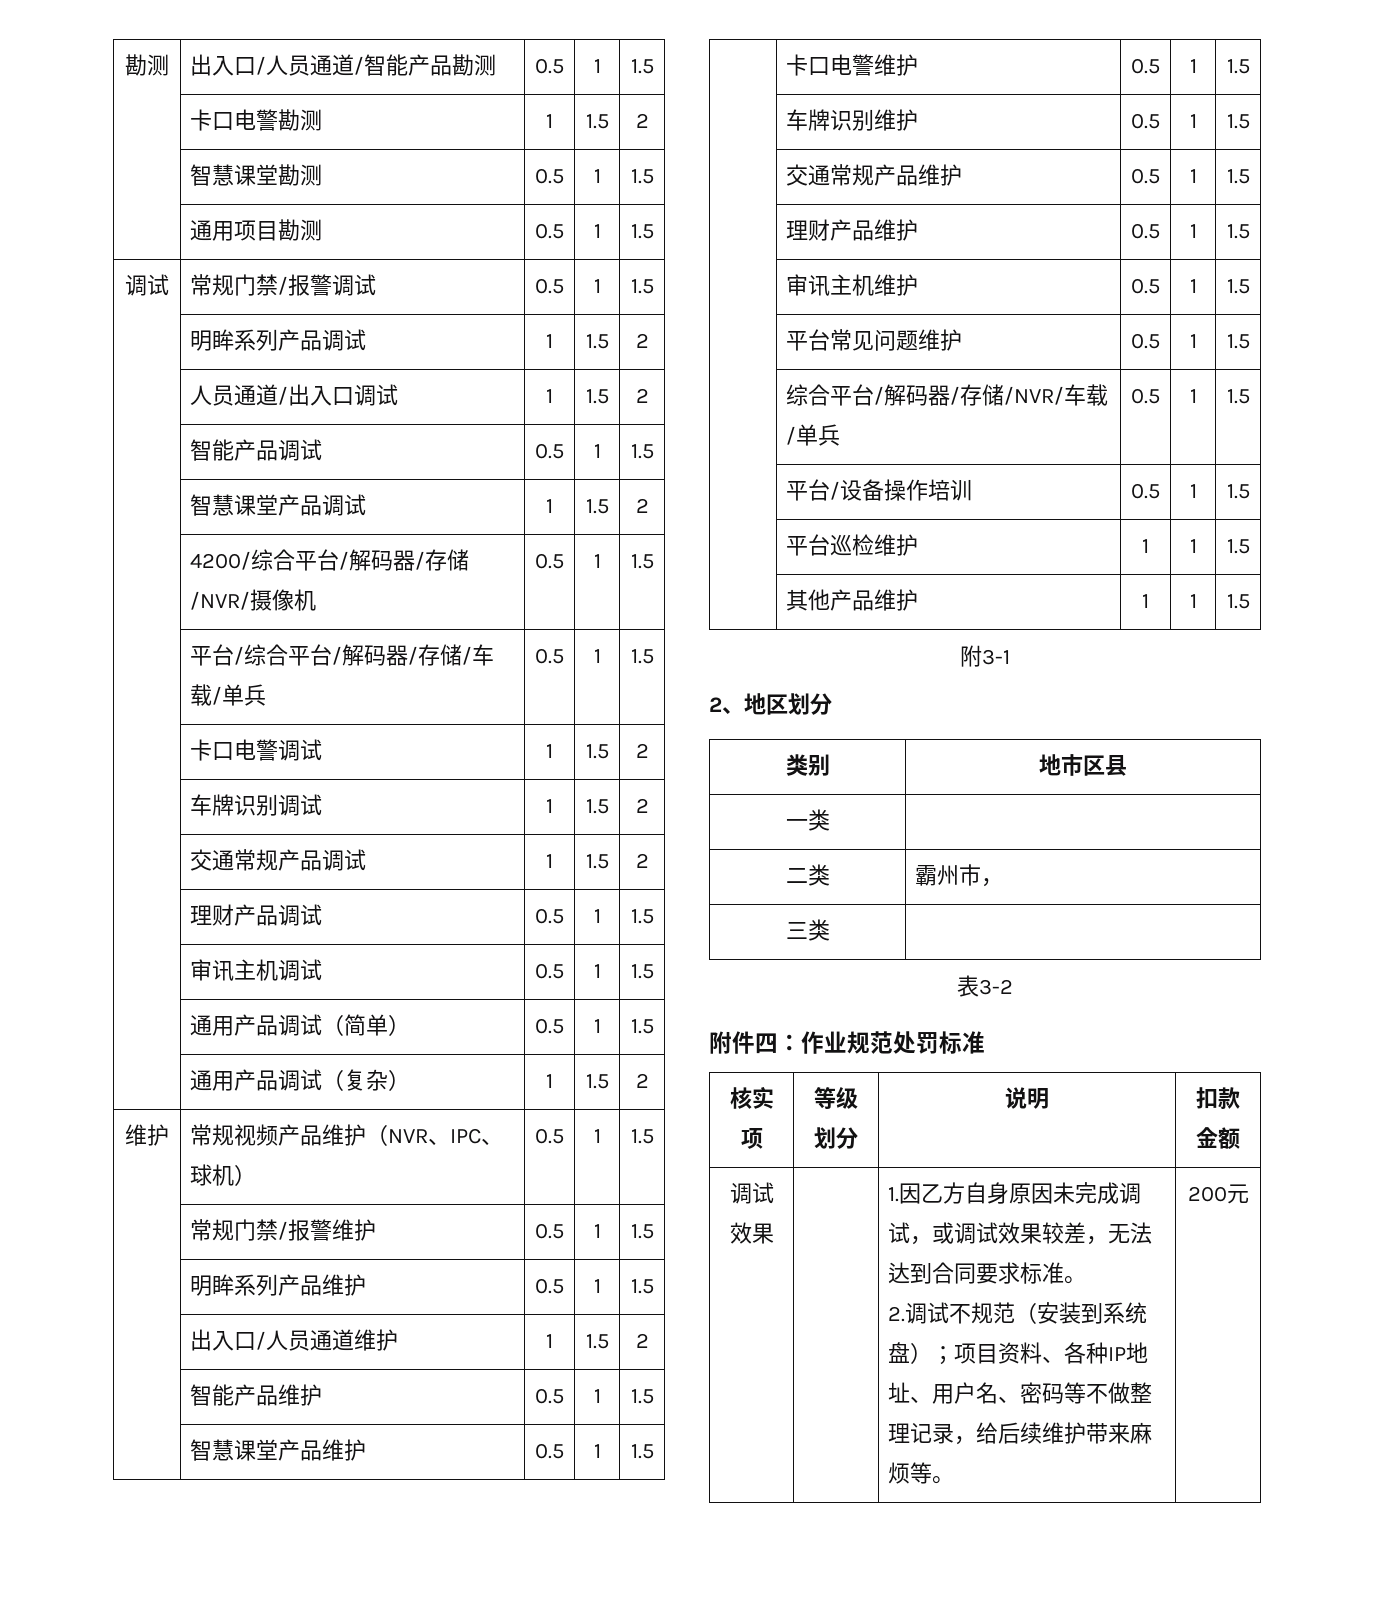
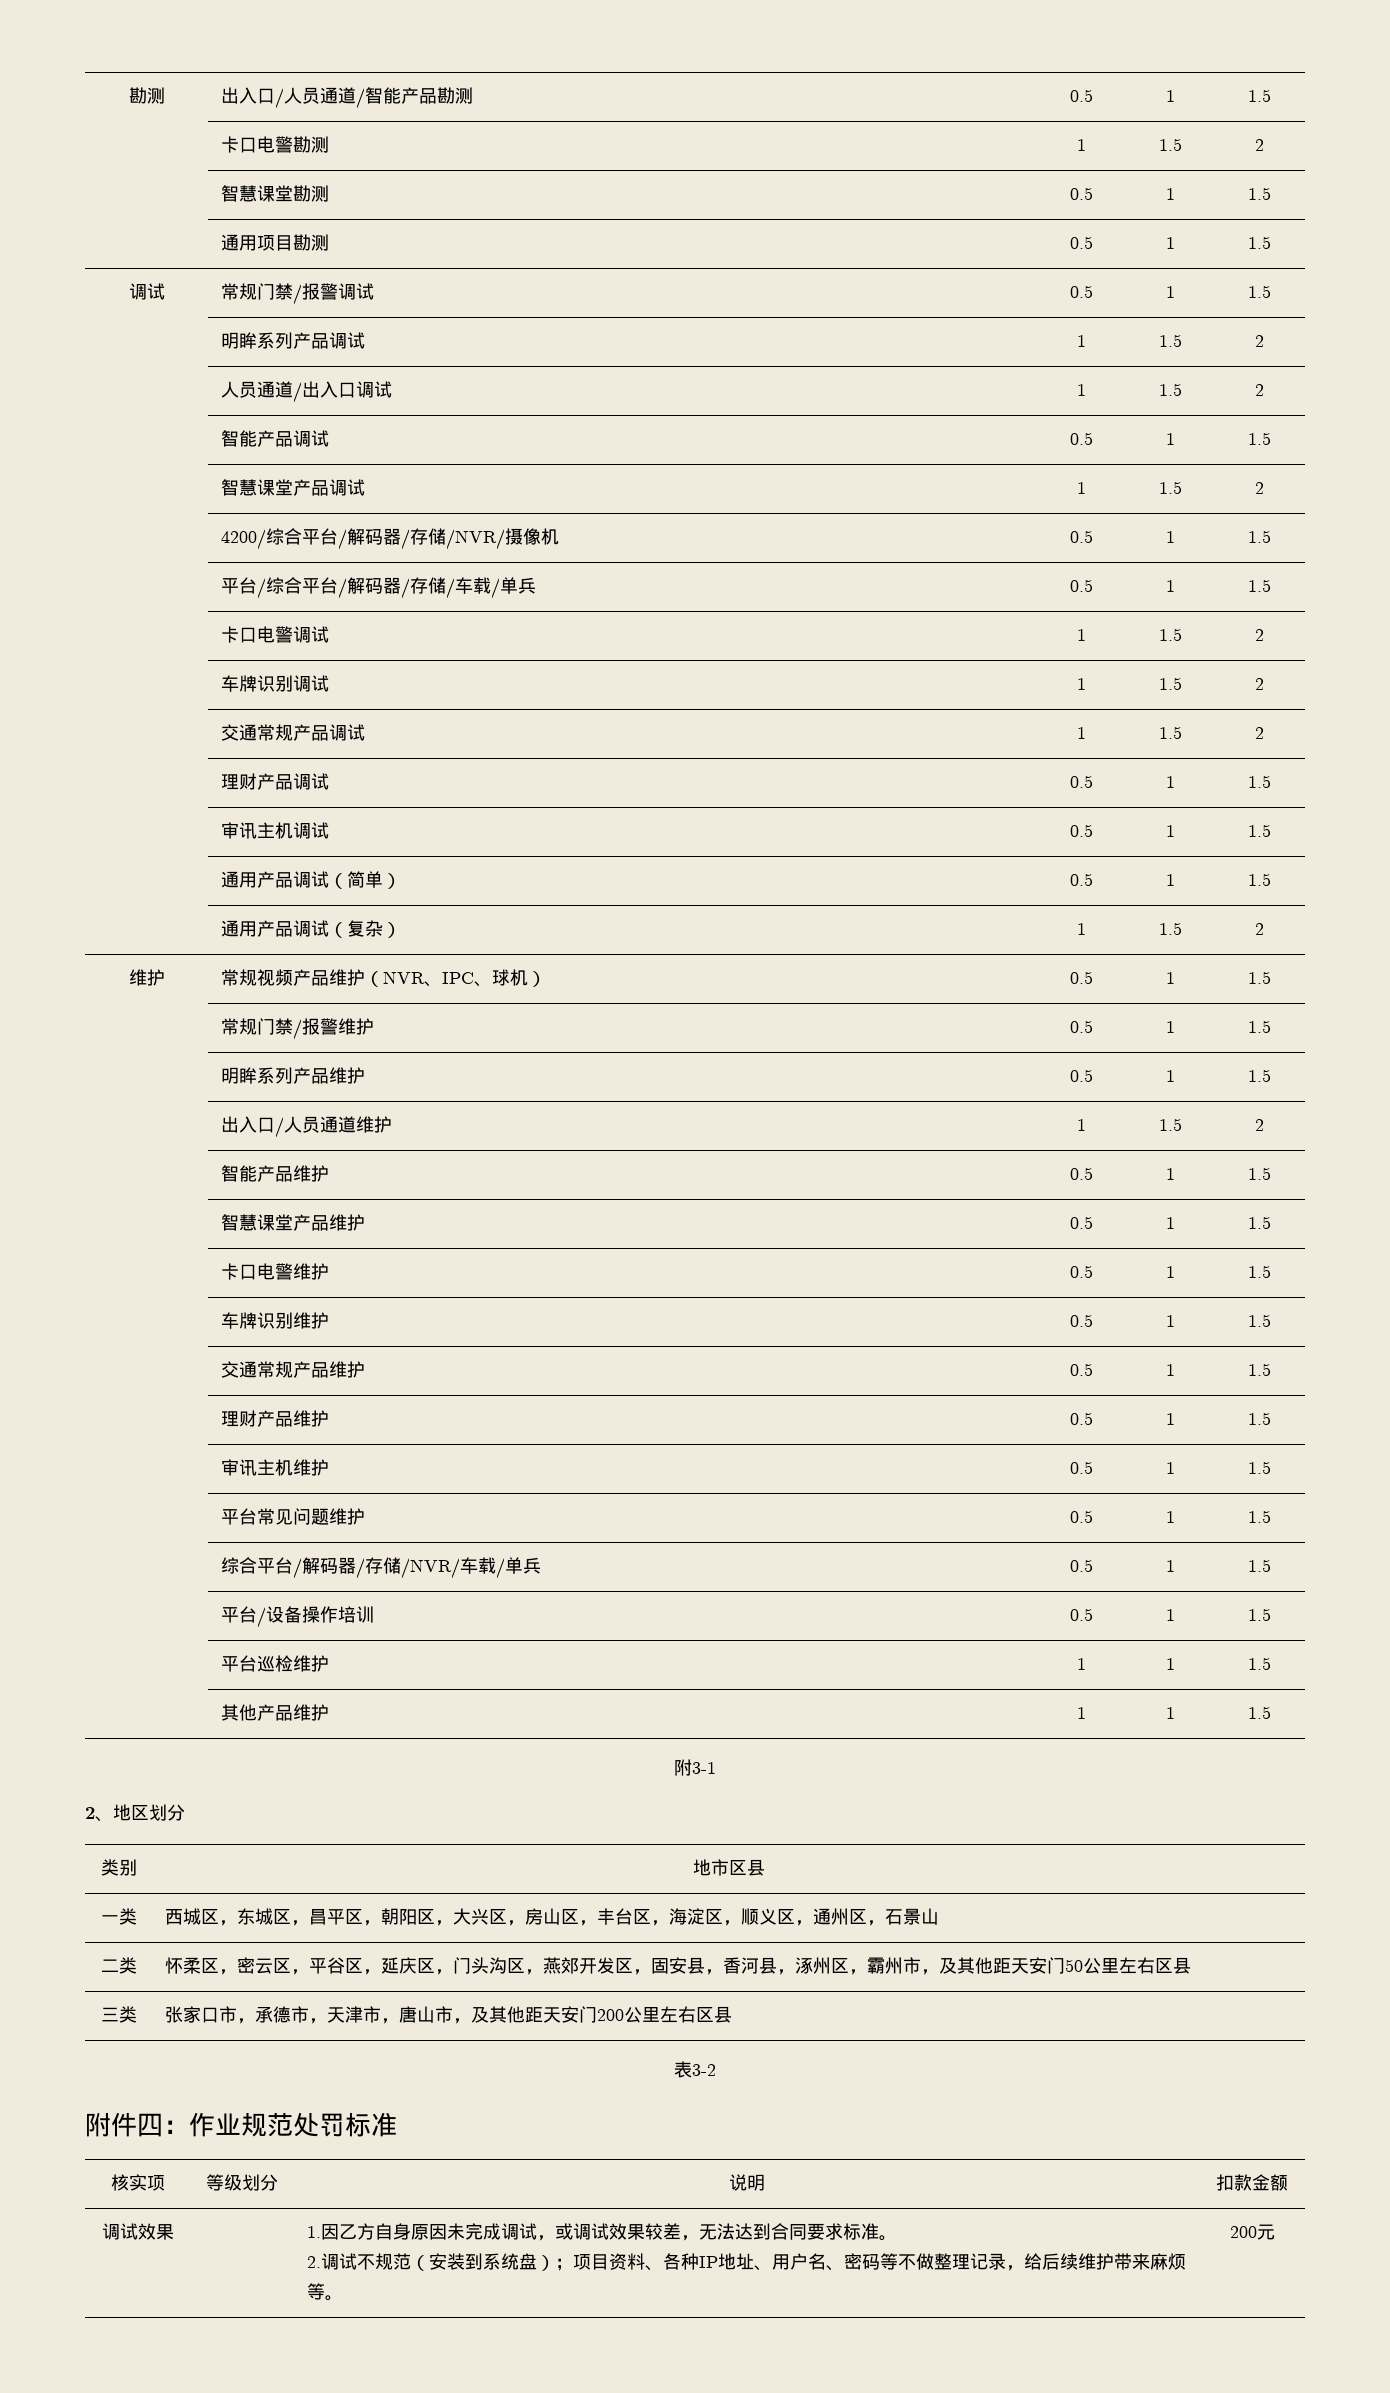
- 一类 |
- 二类 | 霸州市，
- 三类 |
+ 一类 | 西城区，东城区，昌平区，朝阳区，大兴区，房山区，丰台区，海淀区，顺义区，通州区，石景山
+ 二类 | 怀柔区，密云区，平谷区，延庆区，门头沟区，燕郊开发区，固安县，香河县，涿州区，霸州市，及其他距天安门50公里左右区县
+ 三类 | 张家口市，承德市，天津市，唐山市，及其他距天安门200公里左右区县

